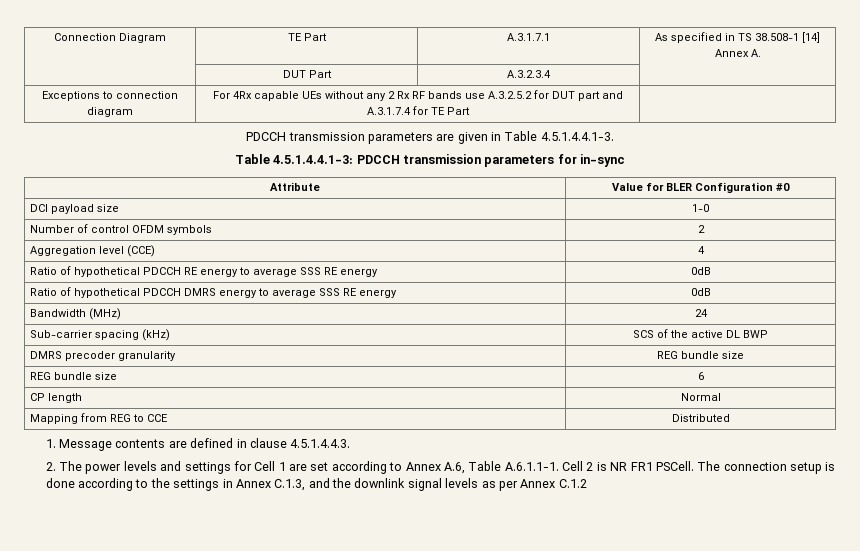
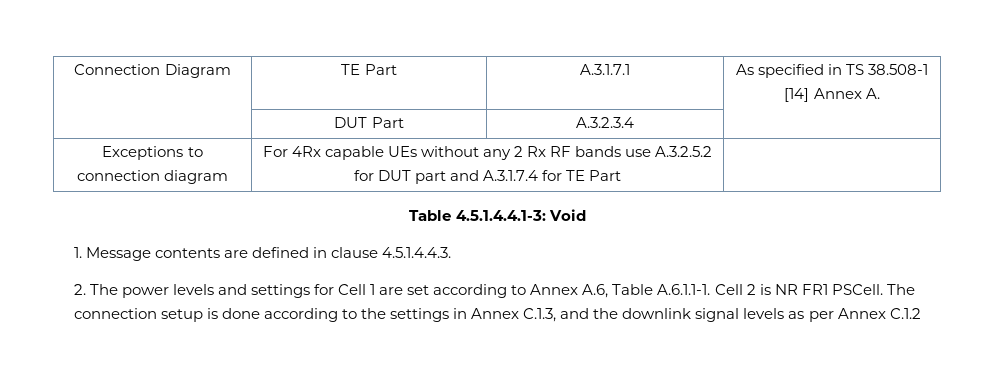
- PDCCH transmission parameters are given in Table 4.5.1.4.4.1-3.
- Table 4.5.1.4.4.1-3: PDCCH transmission parameters for in-sync
- Attribute | Value for BLER Configuration #0
- DCI payload size | 1-0
- Number of control OFDM symbols | 2
- Aggregation level (CCE) | 4
- Ratio of hypothetical PDCCH RE energy to average SSS RE energy | 0dB
- Ratio of hypothetical PDCCH DMRS energy to average SSS RE energy | 0dB
- Bandwidth (MHz) | 24
- Sub-carrier spacing (kHz) | SCS of the active DL BWP
- DMRS precoder granularity | REG bundle size
- REG bundle size | 6
- CP length | Normal
- Mapping from REG to CCE | Distributed
+ Table 4.5.1.4.4.1-3: Void

